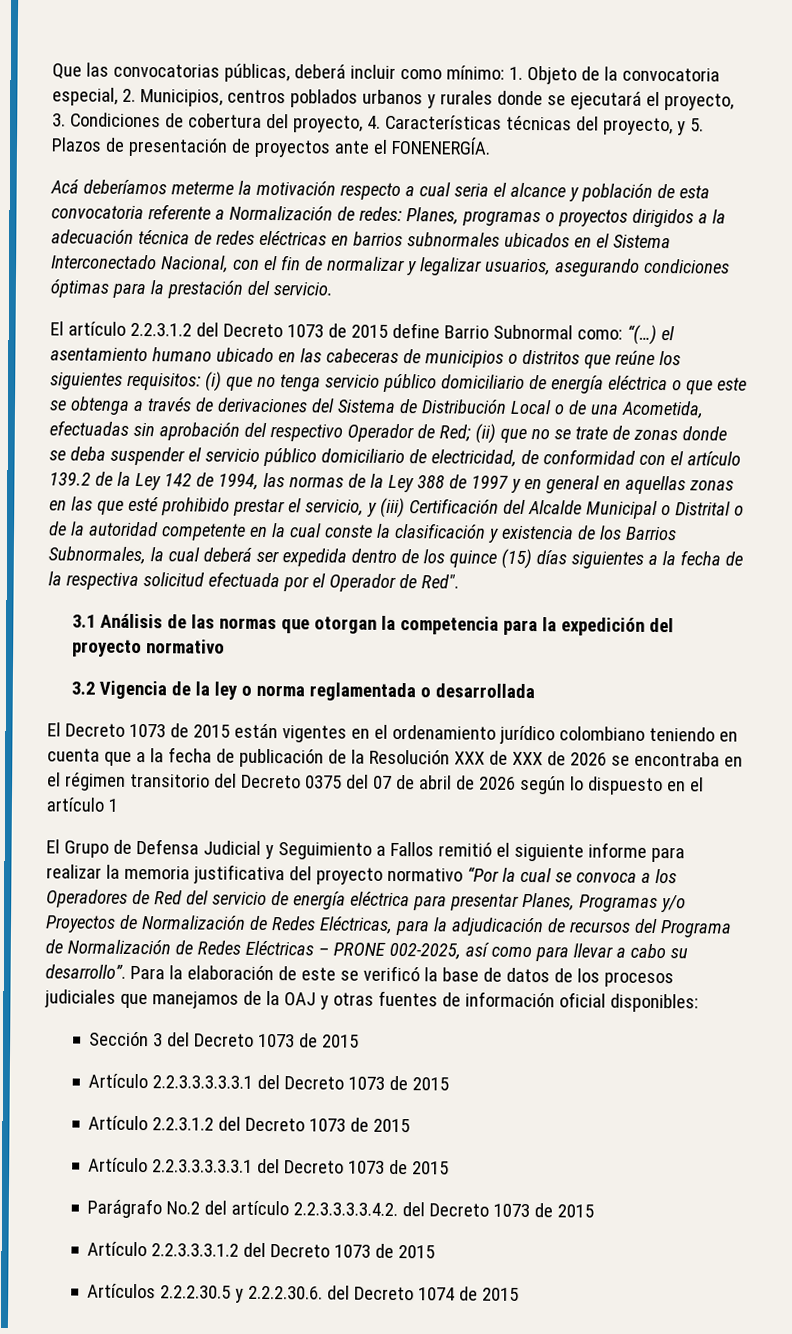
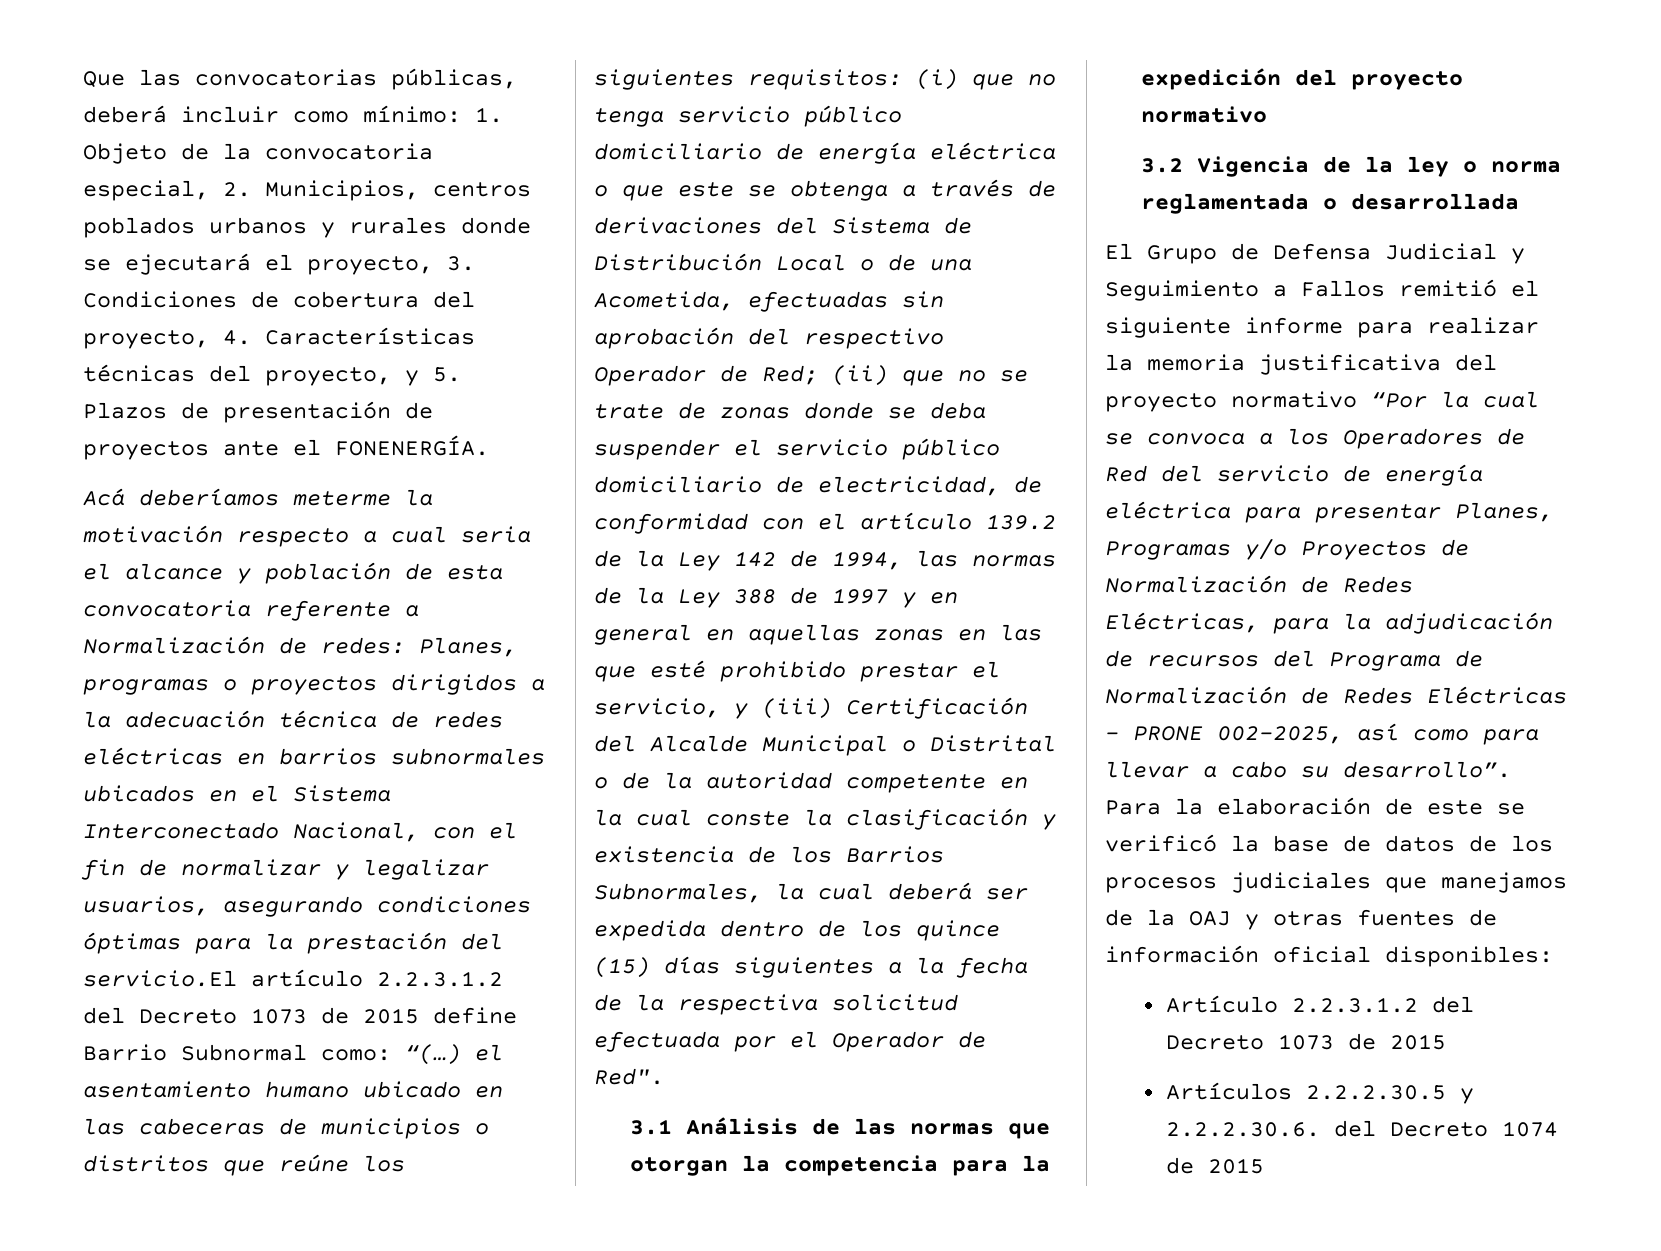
- Planes, programas o proyectos dirigidos a la adecuación técnica de redes eléctricas en barrios subnormales ubicados en el Sistema Interconectado Nacional, con el fin de normalizar y legalizar usuarios, asegurando condiciones óptimas para la prestación del servicio.
- El artículo 2.2.3.1.2 del Decreto 1073 de 2015 define Barrio Subnormal como:
+ Planes, programas o proyectos dirigidos a la adecuación técnica de redes eléctricas en barrios subnormales ubicados en el Sistema Interconectado Nacional, con el fin de normalizar y legalizar usuarios, asegurando condiciones óptimas para la prestación del servicio.El artículo 2.2.3.1.2 del Decreto 1073 de 2015 define Barrio Subnormal como:
- El Decreto 1073 de 2015 están vigentes en el ordenamiento jurídico colombiano teniendo en cuenta que a la fecha de publicación de la Resolución XXX de XXX de 2026 se encontraba en el régimen transitorio del Decreto 0375 del 07 de abril de 2026 según lo dispuesto en el artículo 1
- Sección 3 del Decreto 1073 de 2015
- Artículo 2.2.3.3.3.3.3.1 del Decreto 1073 de 2015
  Artículo 2.2.3.1.2 del Decreto 1073 de 2015
- Artículo 2.2.3.3.3.3.3.1 del Decreto 1073 de 2015
- Parágrafo No.2 del artículo 2.2.3.3.3.3.4.2. del Decreto 1073 de 2015
- Artículo 2.2.3.3.3.1.2 del Decreto 1073 de 2015

